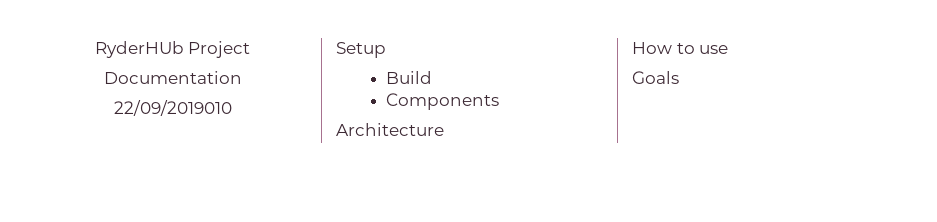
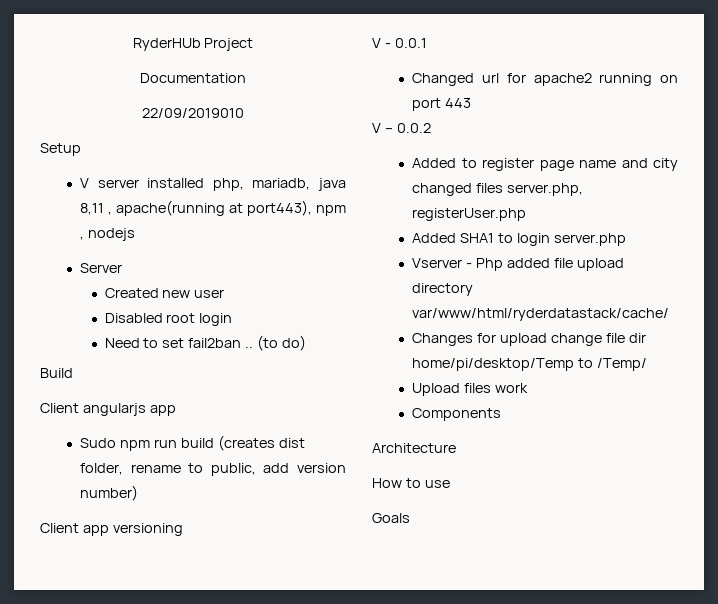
+ V server installed php, mariadb, java 8,11 , apache(running at port443), npm , nodejs
+ Server
+ Created new user
+ Disabled root login
+ Need to set fail2ban .. (to do)
  Build
+ Client angularjs app
+ Sudo npm run build (creates dist folder, rename to public, add version number)
+ Client app versioning
+ V - 0.0.1
+ Changed url for apache2 running on port 443
+ V – 0.0.2
+ Added to register page name and city changed files server.php, registerUser.php
+ Added SHA1 to login server.php
+ Vserver - Php added file upload directory var/www/html/ryderdatastack/cache/
+ Changes for upload change file dir home/pi/desktop/Temp to /Temp/
+ Upload files work

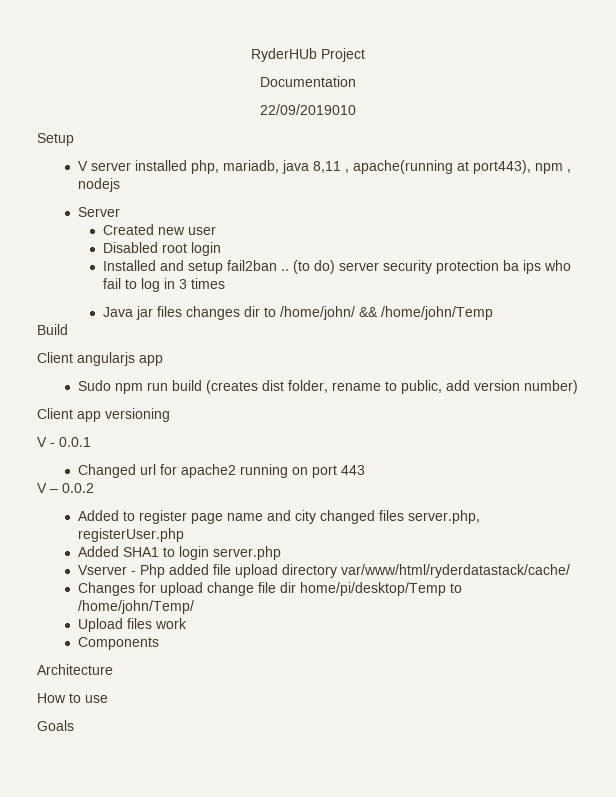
- Need to set fail2ban ..
+ Installed and setup fail2ban ..
- (to do)
+ (to do) server security protection ba ips who fail to log in 3 times
+ Java jar files changes dir to /home/john/ && /home/john/Temp
- Changes for upload change file dir home/pi/desktop/Temp to /Temp/
+ Changes for upload change file dir home/pi/desktop/Temp to /home/john/Temp/

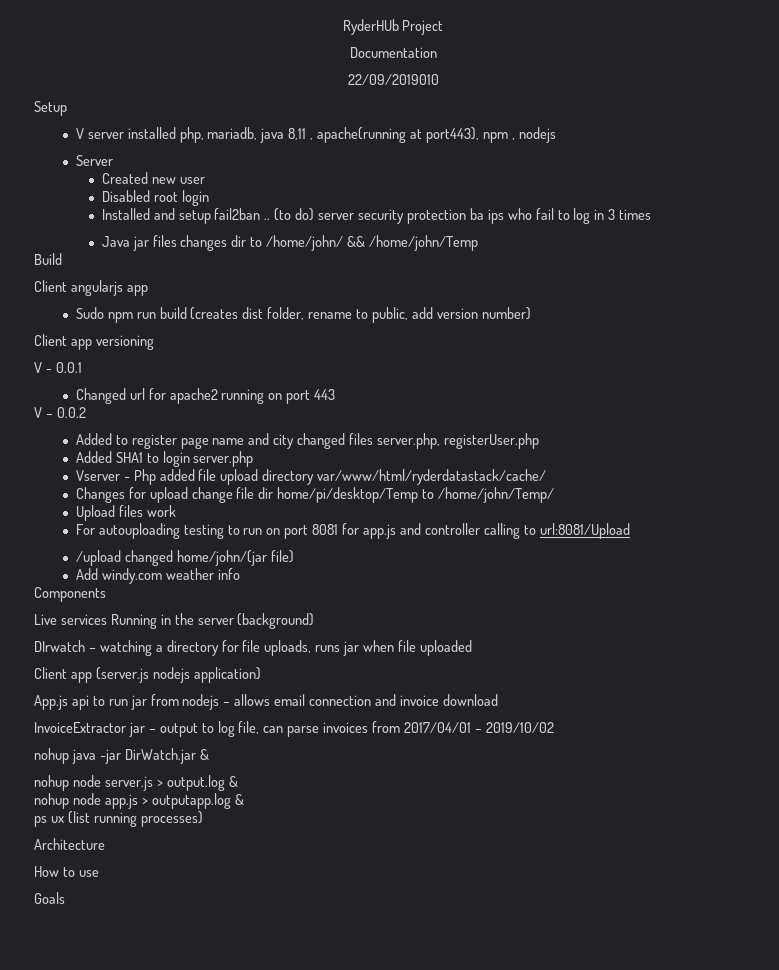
+ For autouploading testing to run on port 8081 for app.js and controller calling to url:8081/Upload
+ /upload changed home/john/(jar file)
+ Add windy.com weather info
  Components
+ Live services Running in the server (background)
+ DIrwatch – watching a directory for file uploads, runs jar when file uploaded
+ Client app (server.js nodejs application)
+ App.js api to run jar from nodejs – allows email connection and invoice download
+ InvoiceExtractor jar – output to log file, can parse invoices from 2017/04/01 – 2019/10/02
+ nohup java -jar DirWatch.jar &
+ nohup node server.js > output.log &
+ nohup node app.js > outputapp.log &
+ ps ux (list running processes)

